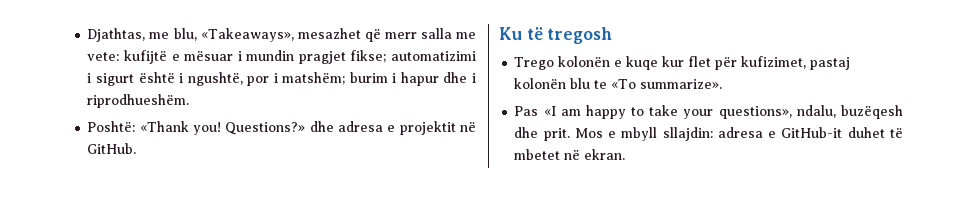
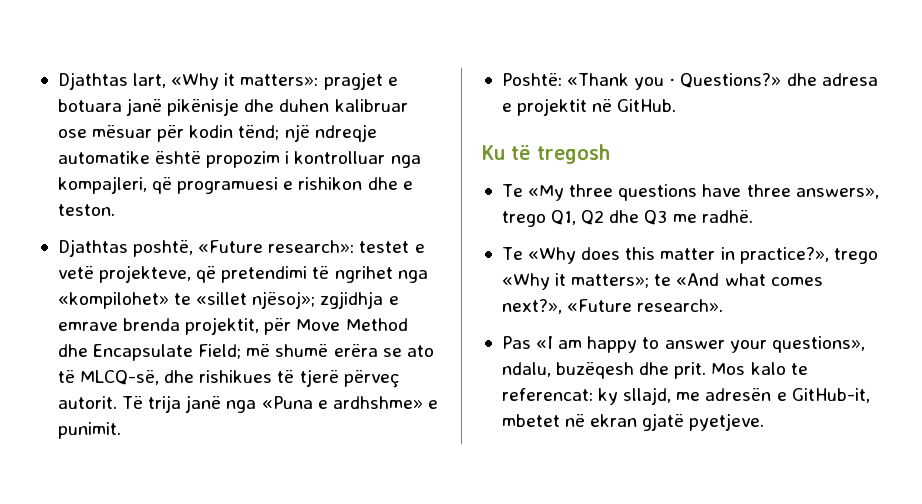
- Djathtas, me blu, «Takeaways», mesazhet që merr salla me vete: kufijtë e mësuar i mundin pragjet fikse; automatizimi i sigurt është i ngushtë, por i matshëm; burim i hapur dhe i riprodhueshëm.
+ Djathtas lart, «Why it matters»: pragjet e botuara janë pikënisje dhe duhen kalibruar ose mësuar për kodin tënd; një ndreqje automatike është propozim i kontrolluar nga kompajleri, që programuesi e rishikon dhe e teston.
+ Djathtas poshtë, «Future research»: testet e vetë projekteve, që pretendimi të ngrihet nga «kompilohet» te «sillet njësoj»; zgjidhja e emrave brenda projektit, për Move Method dhe Encapsulate Field; më shumë erëra se ato të MLCQ-së, dhe rishikues të tjerë përveç autorit. Të trija janë nga «Puna e ardhshme» e punimit.
- Poshtë: «Thank you! Questions?» dhe adresa e projektit në GitHub.
+ Poshtë: «Thank you · Questions?» dhe adresa e projektit në GitHub.
- Trego kolonën e kuqe kur flet për kufizimet, pastaj kolonën blu te «To summarize».
+ Te «My three questions have three answers», trego Q1, Q2 dhe Q3 me radhë.
+ Te «Why does this matter in practice?», trego «Why it matters»; te «And what comes next?», «Future research».
- Pas «I am happy to take your questions», ndalu, buzëqesh dhe prit.
+ Pas «I am happy to answer your questions», ndalu, buzëqesh dhe prit.
- Mos e mbyll sllajdin: adresa e GitHub-it duhet të mbetet në ekran.
+ Mos kalo te referencat: ky sllajd, me adresën e GitHub-it, mbetet në ekran gjatë pyetjeve.

